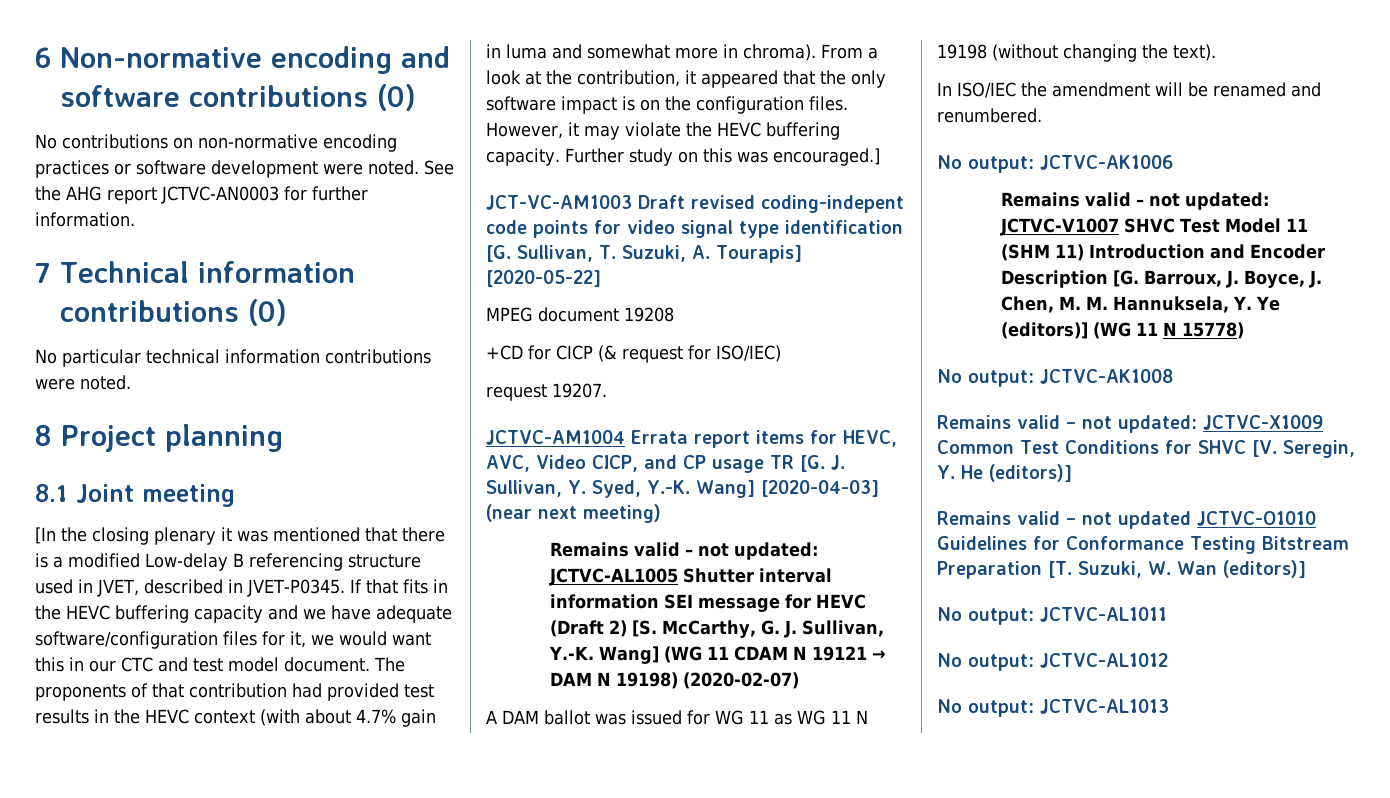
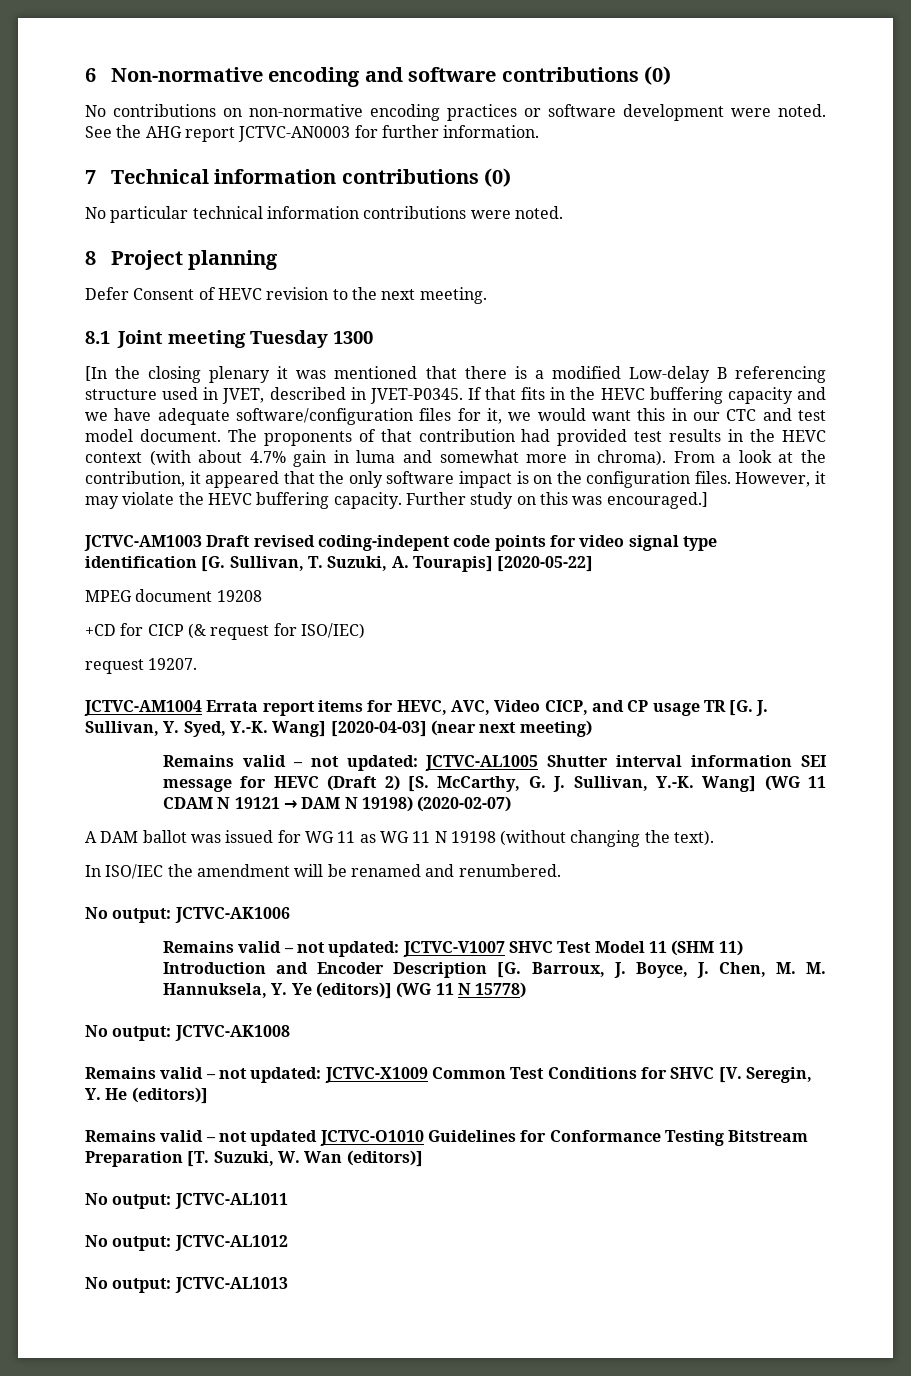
+ Defer Consent of HEVC revision to the next meeting.
- 8.1 Joint meeting
+ 8.1 Joint meeting Tuesday 1300
- JCT-VC-AM1003 Draft revised coding-indepent code points for video signal type identification [G. Sullivan, T. Suzuki, A. Tourapis] [2020-05-22]
+ JCTVC-AM1003 Draft revised coding-indepent code points for video signal type identification [G. Sullivan, T. Suzuki, A. Tourapis] [2020-05-22]

